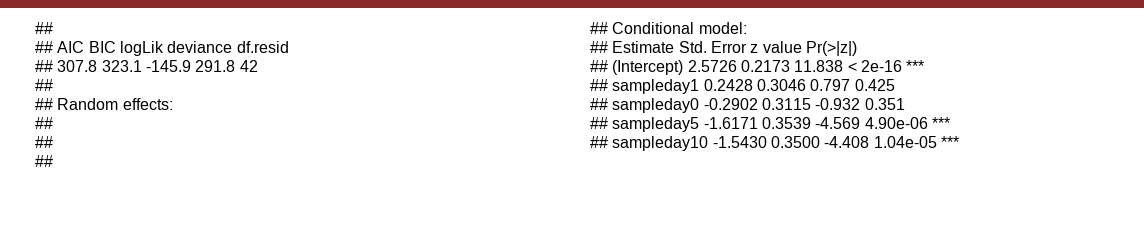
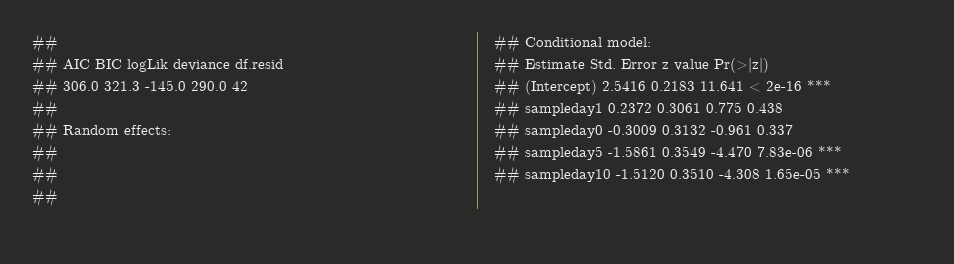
- ## 307.8 323.1 -145.9 291.8 42
+ ## 306.0 321.3 -145.0 290.0 42
- ## (Intercept) 2.5726 0.2173 11.838 < 2e-16 ***
+ ## (Intercept) 2.5416 0.2183 11.641 < 2e-16 ***
- ## sampleday1 0.2428 0.3046 0.797 0.425
- ## sampleday0 -0.2902 0.3115 -0.932 0.351
- ## sampleday5 -1.6171 0.3539 -4.569 4.90e-06 ***
+ ## sampleday1 0.2372 0.3061 0.775 0.438
+ ## sampleday0 -0.3009 0.3132 -0.961 0.337
+ ## sampleday5 -1.5861 0.3549 -4.470 7.83e-06 ***
- ## sampleday10 -1.5430 0.3500 -4.408 1.04e-05 ***
+ ## sampleday10 -1.5120 0.3510 -4.308 1.65e-05 ***

